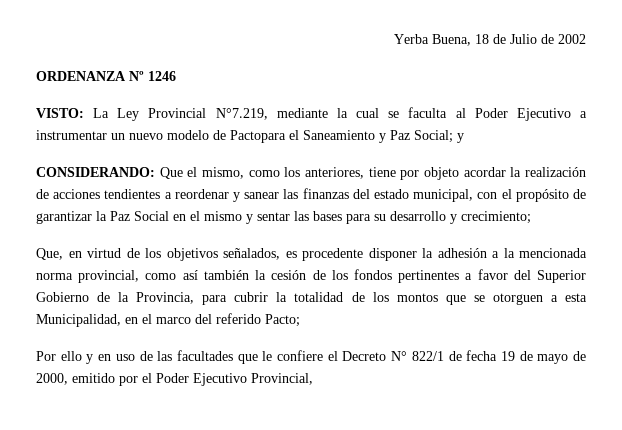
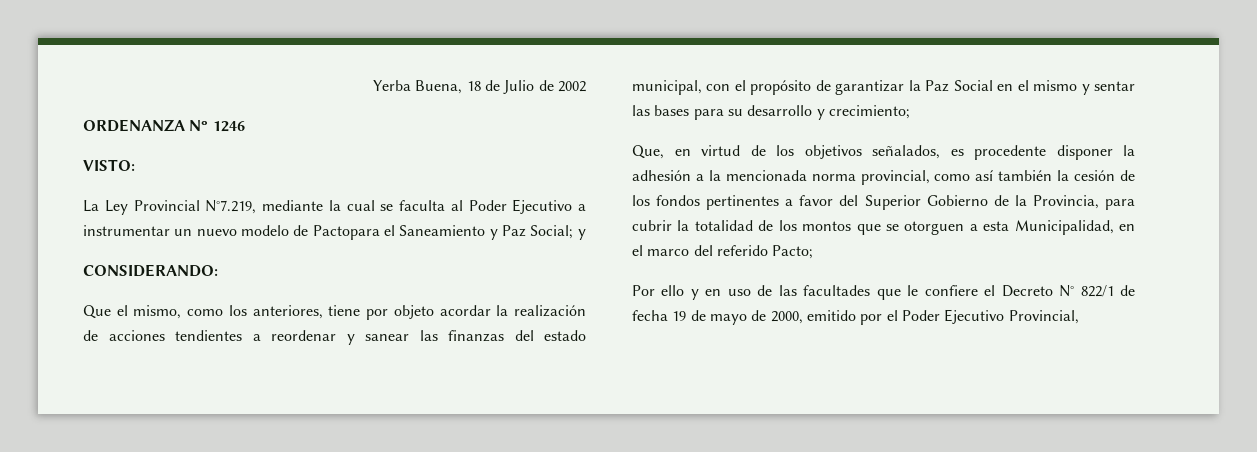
- VISTO: La Ley Provincial N°7.219, mediante la cual se faculta al Poder Ejecutivo a instrumentar un nuevo modelo de Pactopara el Saneamiento y Paz Social; y
+ VISTO:
+ La Ley Provincial N°7.219, mediante la cual se faculta al Poder Ejecutivo a instrumentar un nuevo modelo de Pactopara el Saneamiento y Paz Social; y
- CONSIDERANDO: Que el mismo, como los anteriores, tiene por objeto acordar la realización de acciones tendientes a reordenar y sanear las finanzas del estado municipal, con el propósito de garantizar la Paz Social en el mismo y sentar las bases para su desarrollo y crecimiento;
+ CONSIDERANDO:
+ Que el mismo, como los anteriores, tiene por objeto acordar la realización de acciones tendientes a reordenar y sanear las finanzas del estado municipal, con el propósito de garantizar la Paz Social en el mismo y sentar las bases para su desarrollo y crecimiento;

